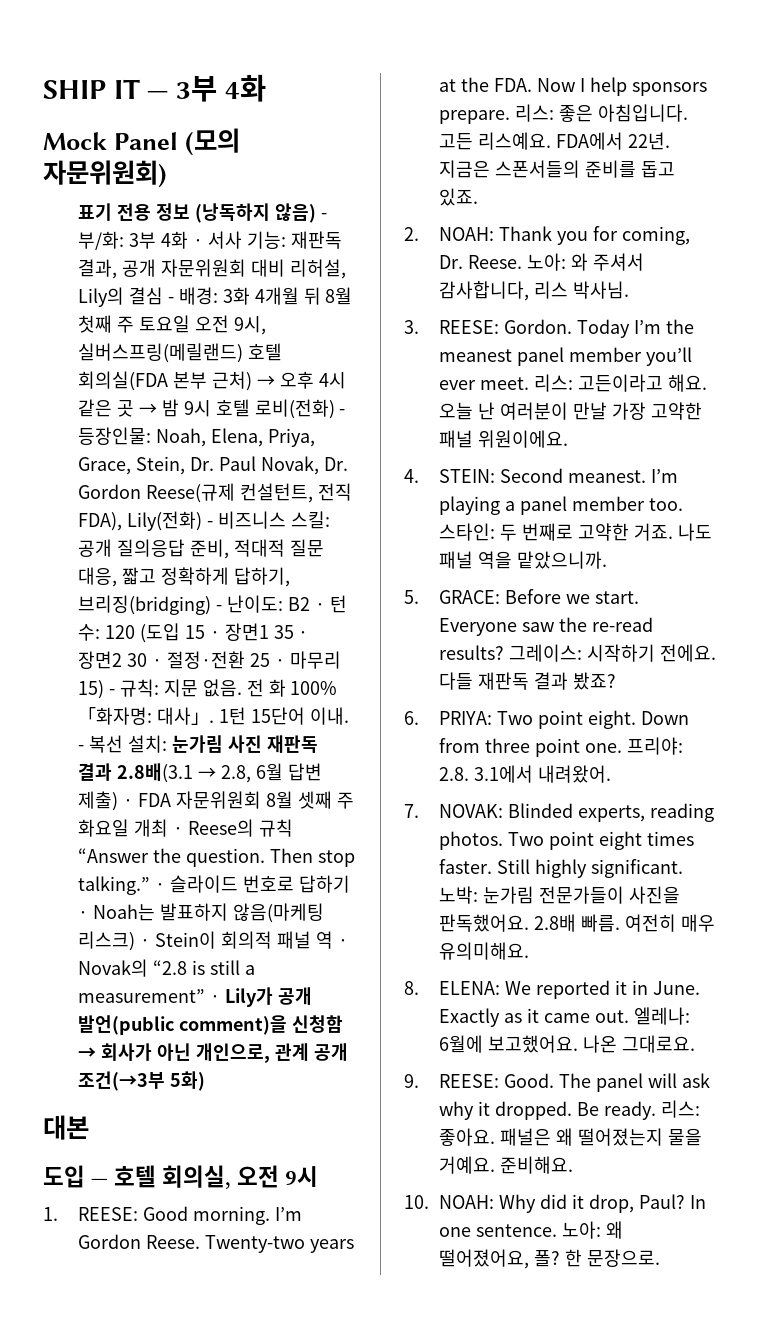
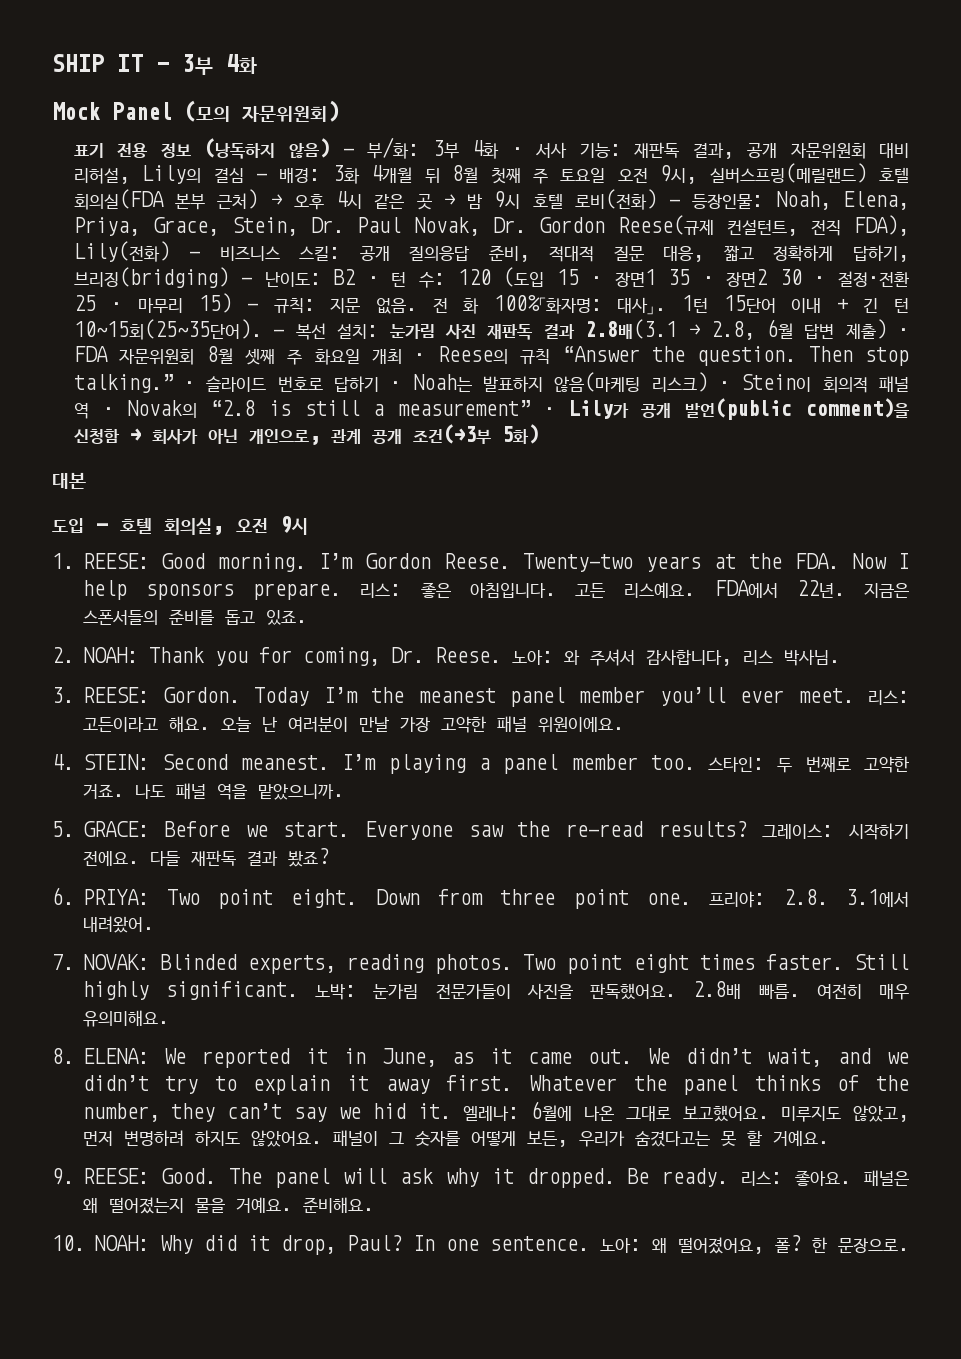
- 1턴 15단어 이내.
+ 1턴 15단어 이내 + 긴 턴 10~15회(25~35단어).
- 8. ELENA: We reported it in June. Exactly as it came out.
+ 8. ELENA: We reported it in June, as it came out.
- 엘레나: 6월에 보고했어요. 나온 그대로요.
+ We didn’t wait, and we didn’t try to explain it away first. Whatever the panel thinks of the number, they can’t say we hid it. 엘레나: 6월에 나온 그대로 보고했어요. 미루지도 않았고, 먼저 변명하려 하지도 않았어요. 패널이 그 숫자를 어떻게 보든, 우리가 숨겼다고는 못 할 거예요.

